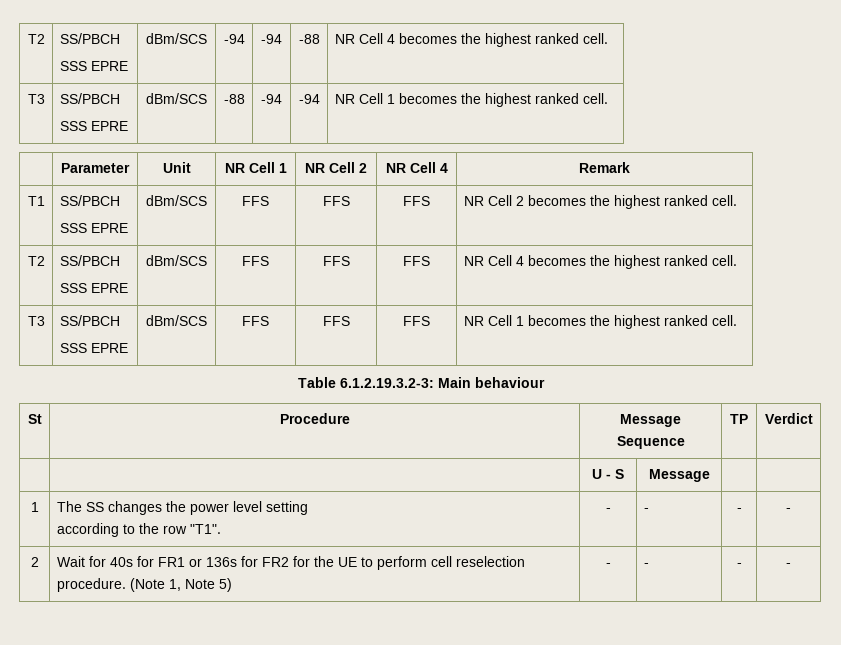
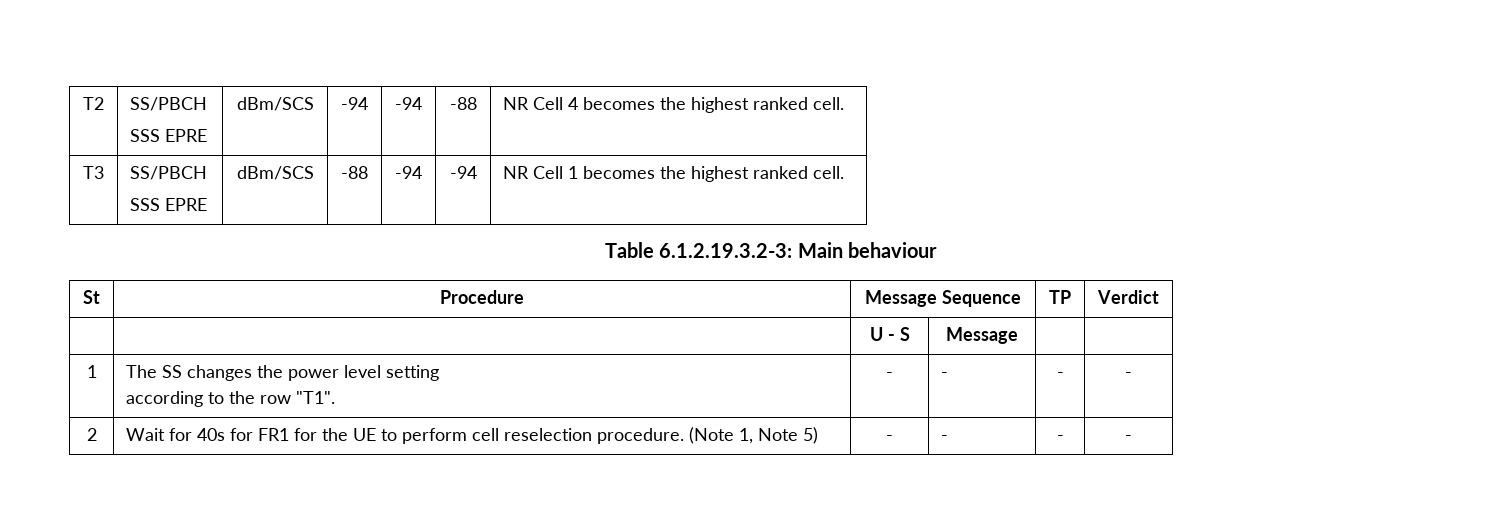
- | Parameter | Unit | NR Cell 1 | NR Cell 2 | NR Cell 4 | Remark
- T1 | SS/PBCH
- SSS EPRE | dBm/SCS | FFS | FFS | FFS | NR Cell 2 becomes the highest ranked cell.
- T2 | SS/PBCH
- SSS EPRE | dBm/SCS | FFS | FFS | FFS | NR Cell 4 becomes the highest ranked cell.
- T3 | SS/PBCH
- SSS EPRE | dBm/SCS | FFS | FFS | FFS | NR Cell 1 becomes the highest ranked cell.
- 2 | Wait for 40s for FR1 or 136s for FR2 for the UE to perform cell reselection procedure. (Note 1, Note 5) | - | - | - | -
+ 2 | Wait for 40s for FR1 for the UE to perform cell reselection procedure. (Note 1, Note 5) | - | - | - | -

